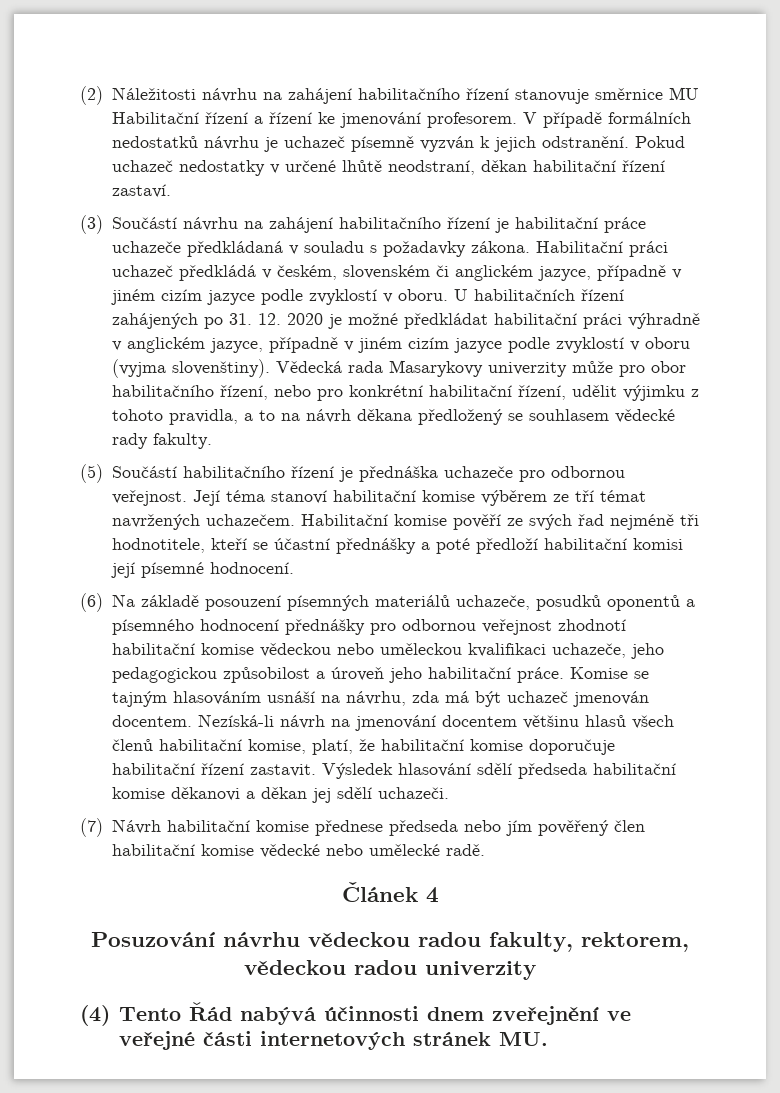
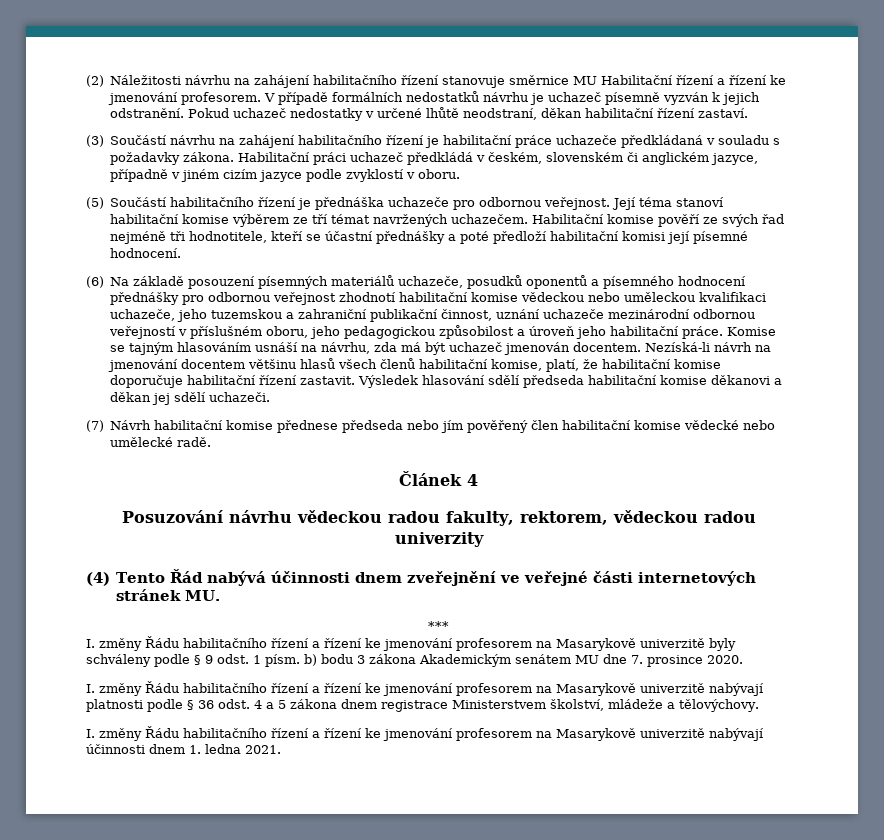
- U habilitačních řízení zahájených po 31. 12. 2020 je možné předkládat habilitační práci výhradně v anglickém jazyce, případně v jiném cizím jazyce podle zvyklostí v oboru (vyjma slovenštiny). Vědecká rada Masarykovy univerzity může pro obor habilitačního řízení, nebo pro konkrétní habilitační řízení, udělit výjimku z tohoto pravidla, a to na návrh děkana předložený se souhlasem vědecké rady fakulty.
- (6) Na základě posouzení písemných materiálů uchazeče, posudků oponentů a písemného hodnocení přednášky pro odbornou veřejnost zhodnotí habilitační komise vědeckou nebo uměleckou kvalifikaci uchazeče, jeho pedagogickou způsobilost a úroveň jeho habilitační práce.
+ (6) Na základě posouzení písemných materiálů uchazeče, posudků oponentů a písemného hodnocení přednášky pro odbornou veřejnost zhodnotí habilitační komise vědeckou nebo uměleckou kvalifikaci uchazeče, jeho tuzemskou a zahraniční publikační činnost, uznání uchazeče mezinárodní odbornou veřejností v příslušném oboru, jeho pedagogickou způsobilost a úroveň jeho habilitační práce.
+ ***
+ I. změny Řádu habilitačního řízení a řízení ke jmenování profesorem na Masarykově univerzitě byly schváleny podle § 9 odst. 1 písm. b) bodu 3 zákona Akademickým senátem MU dne 7. prosince 2020.
+ I. změny Řádu habilitačního řízení a řízení ke jmenování profesorem na Masarykově univerzitě nabývají platnosti podle § 36 odst. 4 a 5 zákona dnem registrace Ministerstvem školství, mládeže a tělovýchovy.
+ I. změny Řádu habilitačního řízení a řízení ke jmenování profesorem na Masarykově univerzitě nabývají účinnosti dnem 1. ledna 2021.

